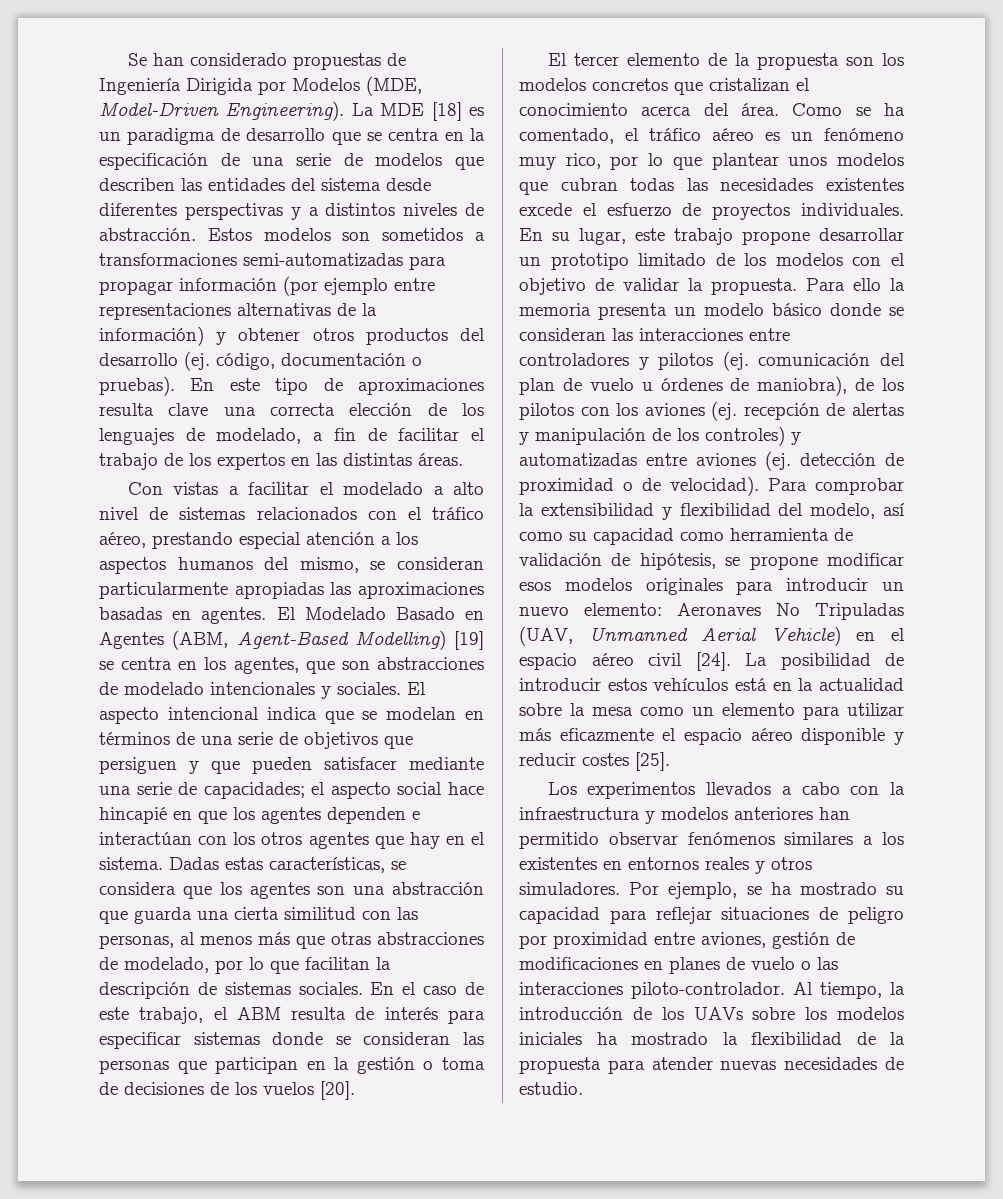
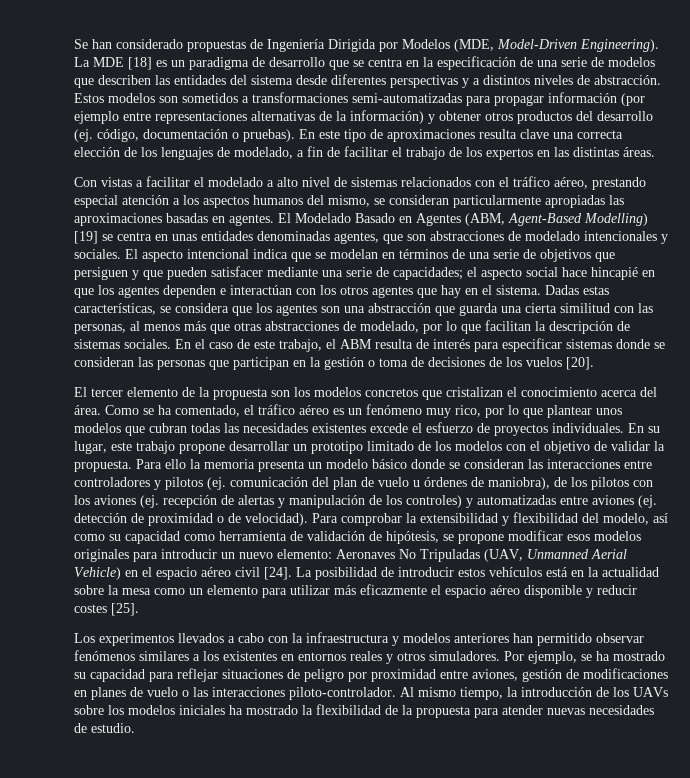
- El Modelado Basado en Agentes (ABM, Agent-Based Modelling) [19] se centra en los agentes, que son abstracciones de modelado intencionales y sociales.
+ El Modelado Basado en Agentes (ABM, Agent-Based Modelling) [19] se centra en unas entidades denominadas agentes, que son abstracciones de modelado intencionales y sociales.
- Al tiempo, la introducción de los UAVs sobre los modelos iniciales ha mostrado la flexibilidad de la propuesta para atender nuevas necesidades de estudio.
+ Al mismo tiempo, la introducción de los UAVs sobre los modelos iniciales ha mostrado la flexibilidad de la propuesta para atender nuevas necesidades de estudio.

